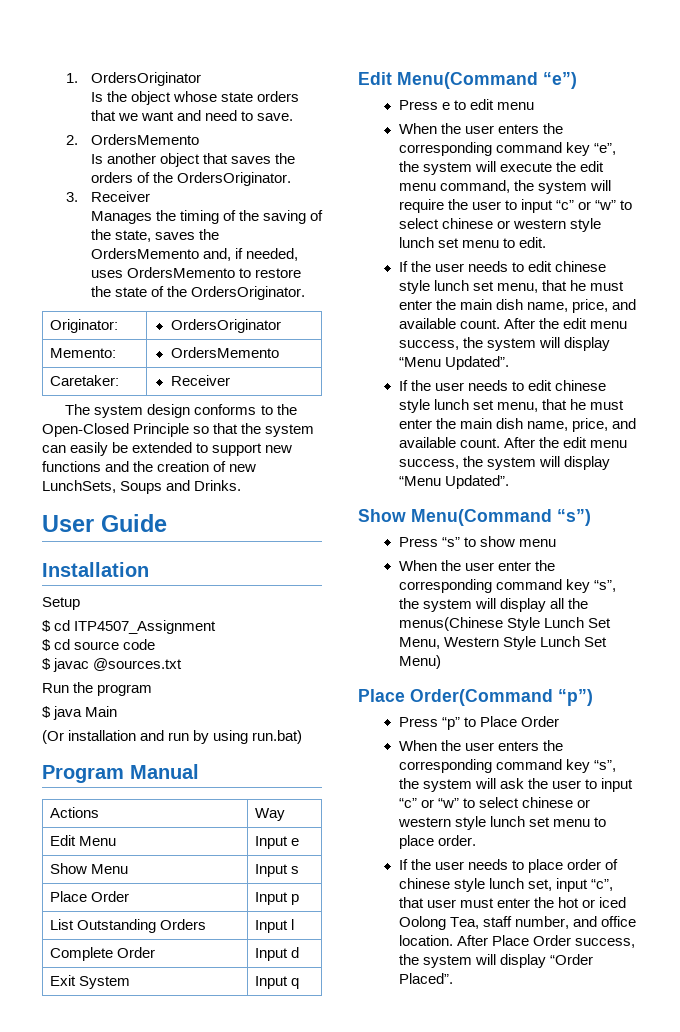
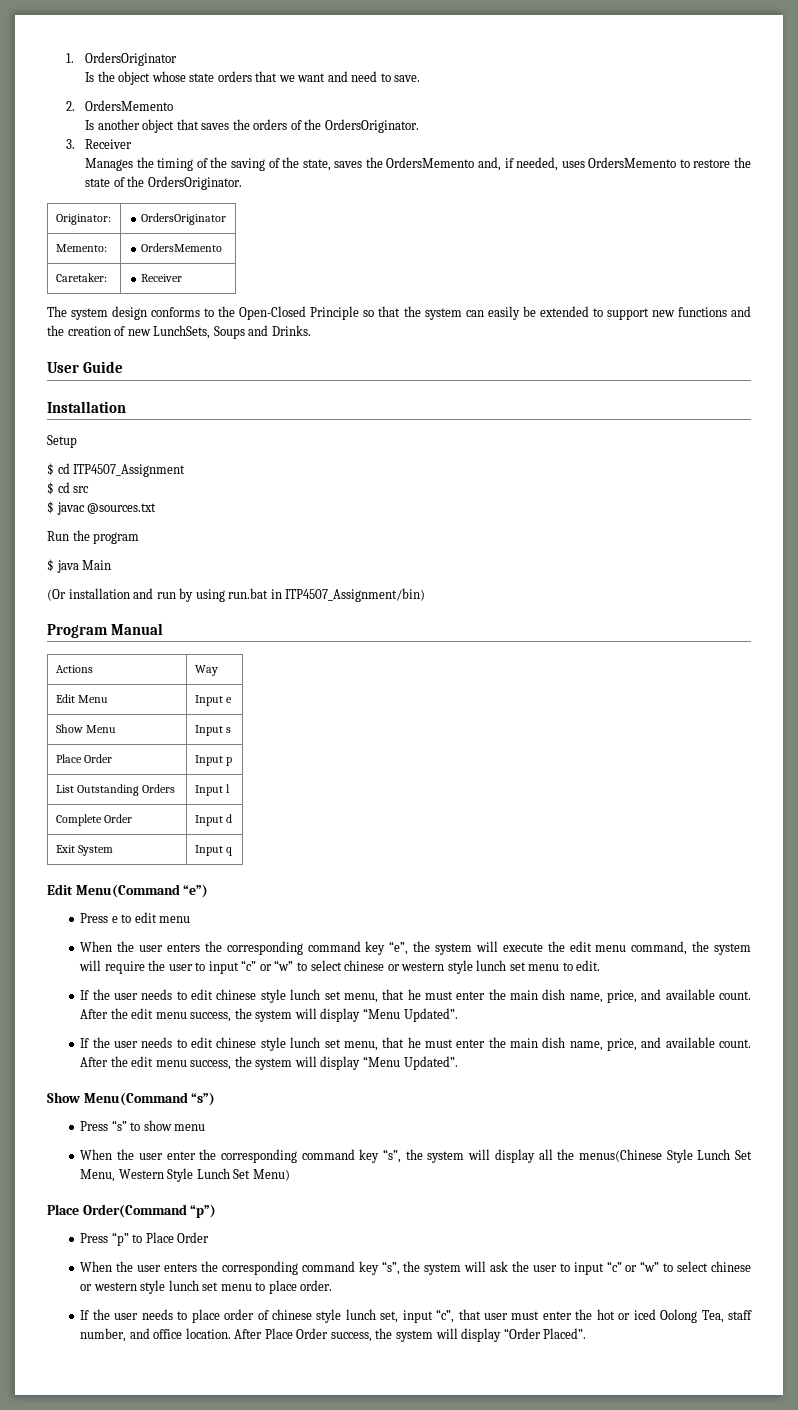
- $ cd source code
+ $ cd src
- (Or installation and run by using run.bat)
+ (Or installation and run by using run.bat in ITP4507_Assignment/bin)

